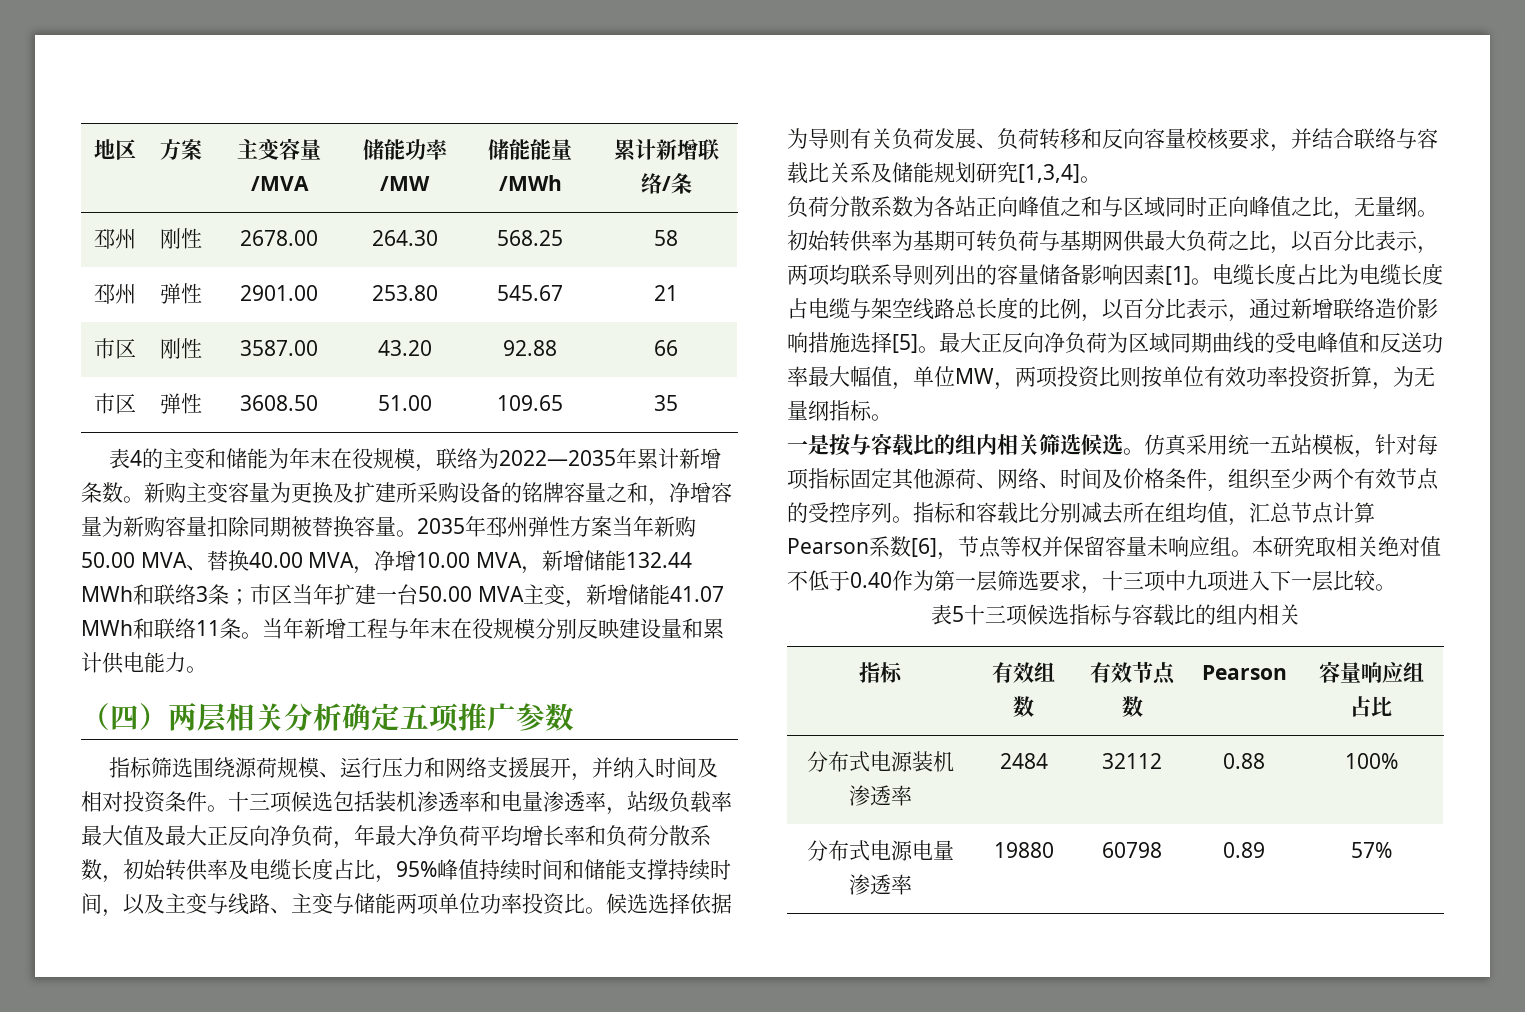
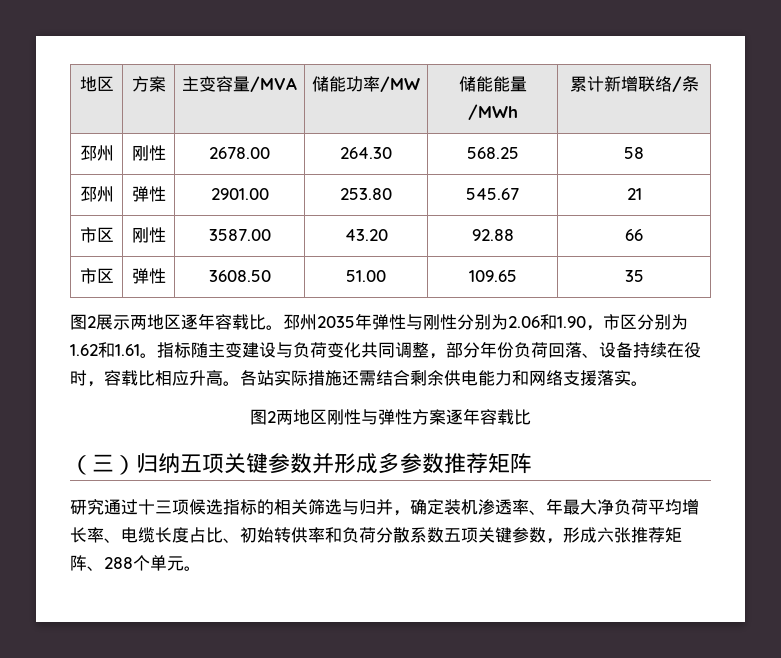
- 表4的主变和储能为年末在役规模，联络为2022—2035年累计新增条数。新购主变容量为更换及扩建所采购设备的铭牌容量之和，净增容量为新购容量扣除同期被替换容量。2035年邳州弹性方案当年新购50.00 MVA、替换40.00 MVA，净增10.00 MVA，新增储能132.44 MWh和联络3条；市区当年扩建一台50.00 MVA主变，新增储能41.07 MWh和联络11条。当年新增工程与年末在役规模分别反映建设量和累计供电能力。
- （四）两层相关分析确定五项推广参数
- 指标筛选围绕源荷规模、运行压力和网络支援展开，并纳入时间及相对投资条件。十三项候选包括装机渗透率和电量渗透率，站级负载率最大值及最大正反向净负荷，年最大净负荷平均增长率和负荷分散系数，初始转供率及电缆长度占比，95%峰值持续时间和储能支撑持续时间，以及主变与线路、主变与储能两项单位功率投资比。候选选择依据为导则有关负荷发展、负荷转移和反向容量校核要求，并结合联络与容载比关系及储能规划研究[1,3,4]。
- 负荷分散系数为各站正向峰值之和与区域同时正向峰值之比，无量纲。初始转供率为基期可转负荷与基期网供最大负荷之比，以百分比表示，两项均联系导则列出的容量储备影响因素[1]。电缆长度占比为电缆长度占电缆与架空线路总长度的比例，以百分比表示，通过新增联络造价影响措施选择[5]。最大正反向净负荷为区域同期曲线的受电峰值和反送功率最大幅值，单位MW，两项投资比则按单位有效功率投资折算，为无量纲指标。
- 一是按与容载比的组内相关筛选候选。仿真采用统一五站模板，针对每项指标固定其他源荷、网络、时间及价格条件，组织至少两个有效节点的受控序列。指标和容载比分别减去所在组均值，汇总节点计算Pearson系数[6]，节点等权并保留容量未响应组。本研究取相关绝对值不低于0.40作为第一层筛选要求，十三项中九项进入下一层比较。
- 表5十三项候选指标与容载比的组内相关
- 指标 | 有效组数 | 有效节点数 | Pearson | 容量响应组占比
- 分布式电源装机渗透率 | 2484 | 32112 | 0.88 | 100%
- 分布式电源电量渗透率 | 19880 | 60798 | 0.89 | 57%
+ 图2展示两地区逐年容载比。邳州2035年弹性与刚性分别为2.06和1.90，市区分别为1.62和1.61。指标随主变建设与负荷变化共同调整，部分年份负荷回落、设备持续在役时，容载比相应升高。各站实际措施还需结合剩余供电能力和网络支援落实。
+ 图2两地区刚性与弹性方案逐年容载比
+ （三）归纳五项关键参数并形成多参数推荐矩阵
+ 研究通过十三项候选指标的相关筛选与归并，确定装机渗透率、年最大净负荷平均增长率、电缆长度占比、初始转供率和负荷分散系数五项关键参数，形成六张推荐矩阵、288个单元。

